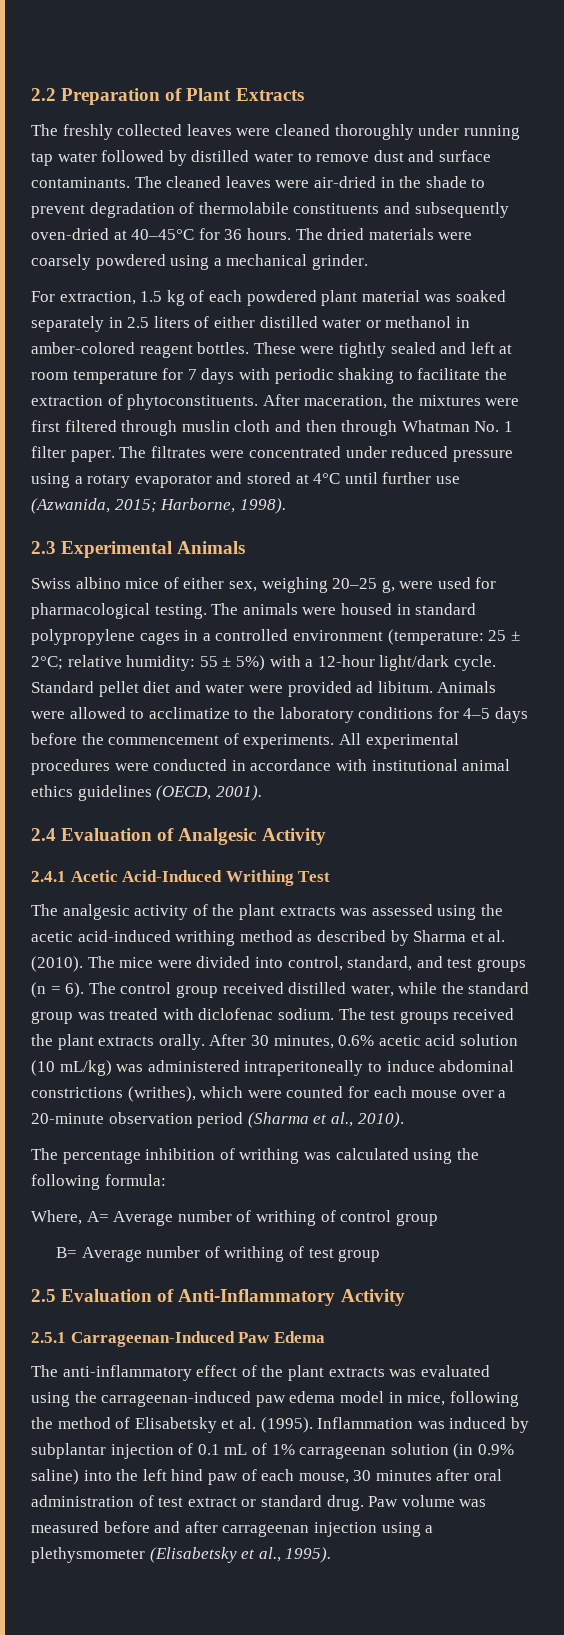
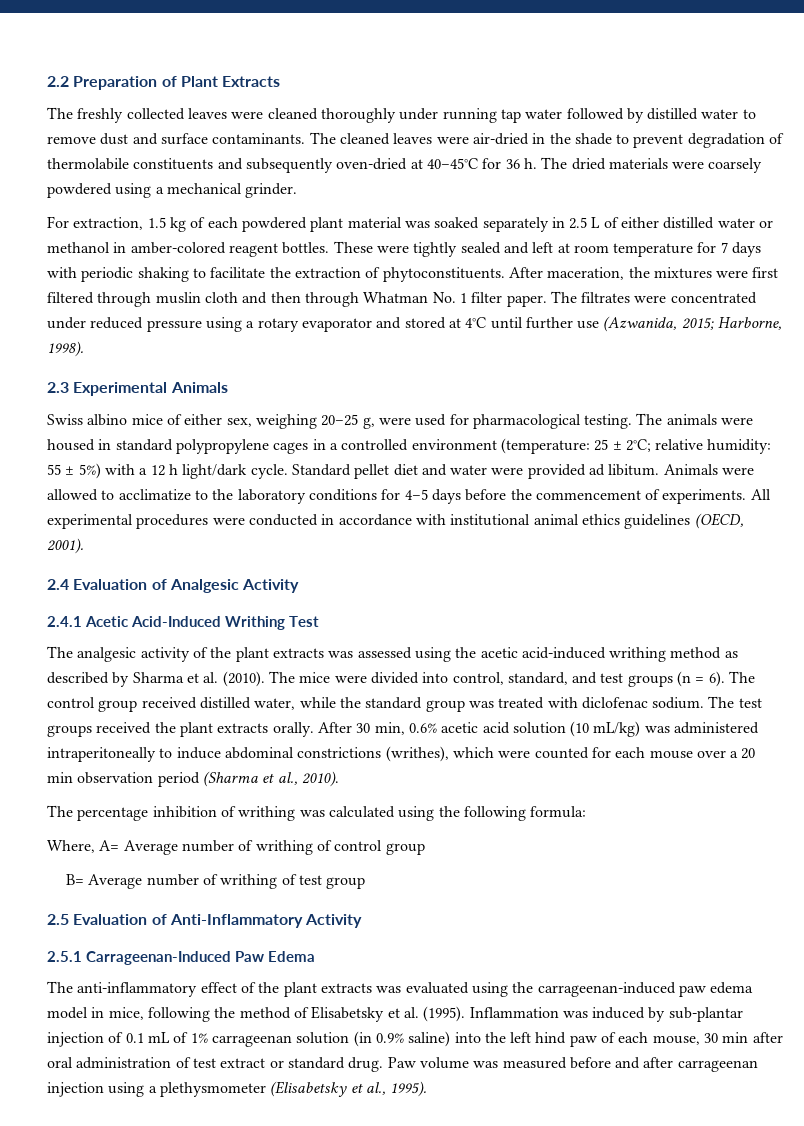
- The cleaned leaves were air-dried in the shade to prevent degradation of thermolabile constituents and subsequently oven-dried at 40–45°C for 36 hours.
+ The cleaned leaves were air-dried in the shade to prevent degradation of thermolabile constituents and subsequently oven-dried at 40–45°C for 36 h.
- For extraction, 1.5 kg of each powdered plant material was soaked separately in 2.5 liters of either distilled water or methanol in amber-colored reagent bottles.
+ For extraction, 1.5 kg of each powdered plant material was soaked separately in 2.5 L of either distilled water or methanol in amber-colored reagent bottles.
- The animals were housed in standard polypropylene cages in a controlled environment (temperature: 25 ± 2°C; relative humidity: 55 ± 5%) with a 12-hour light/dark cycle.
+ The animals were housed in standard polypropylene cages in a controlled environment (temperature: 25 ± 2°C; relative humidity: 55 ± 5%) with a 12 h light/dark cycle.
- After 30 minutes, 0.6% acetic acid solution (10 mL/kg) was administered intraperitoneally to induce abdominal constrictions (writhes), which were counted for each mouse over a 20-minute observation period (Sharma et al., 2010).
+ After 30 min, 0.6% acetic acid solution (10 mL/kg) was administered intraperitoneally to induce abdominal constrictions (writhes), which were counted for each mouse over a 20 min observation period (Sharma et al., 2010).
- Inflammation was induced by subplantar injection of 0.1 mL of 1% carrageenan solution (in 0.9% saline) into the left hind paw of each mouse, 30 minutes after oral administration of test extract or standard drug.
+ Inflammation was induced by sub-plantar injection of 0.1 mL of 1% carrageenan solution (in 0.9% saline) into the left hind paw of each mouse, 30 min after oral administration of test extract or standard drug.

